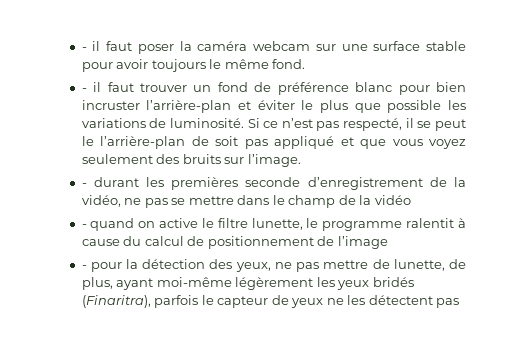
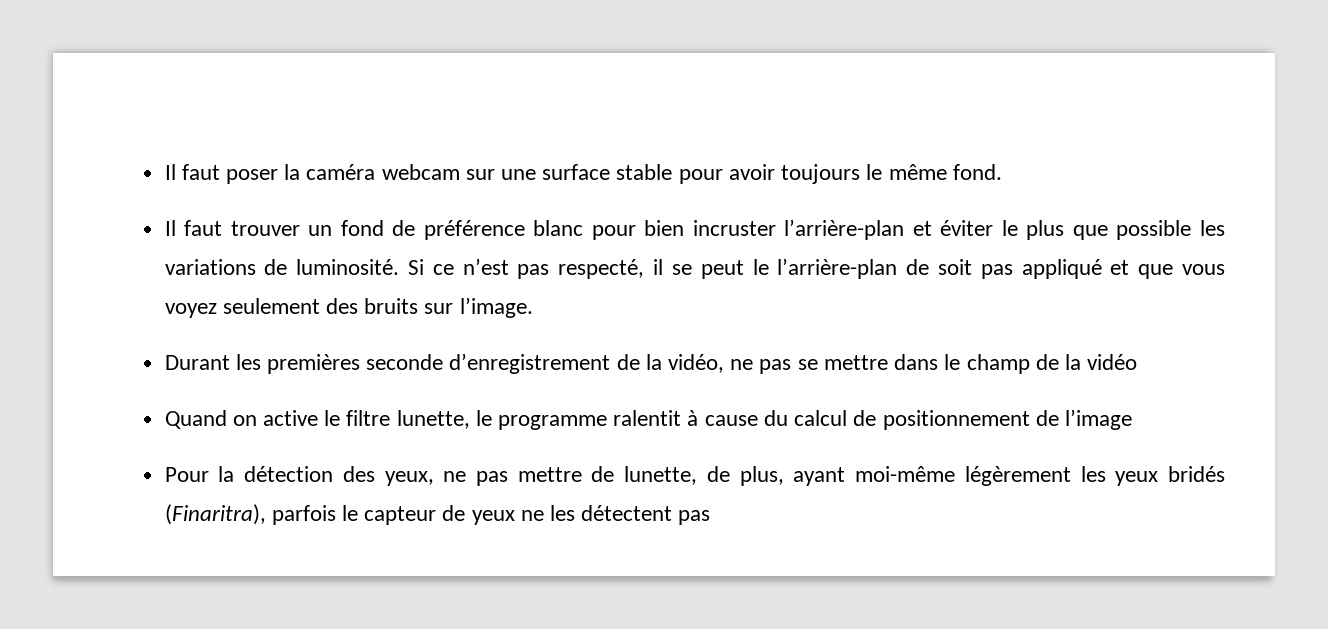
- - il faut poser la caméra webcam sur une surface stable pour avoir toujours le même fond.
+ Il faut poser la caméra webcam sur une surface stable pour avoir toujours le même fond.
- - il faut trouver un fond de préférence blanc pour bien incruster l’arrière-plan et éviter le plus que possible les variations de luminosité.
+ Il faut trouver un fond de préférence blanc pour bien incruster l’arrière-plan et éviter le plus que possible les variations de luminosité.
- - durant les premières seconde d’enregistrement de la vidéo, ne pas se mettre dans le champ de la vidéo
+ Durant les premières seconde d’enregistrement de la vidéo, ne pas se mettre dans le champ de la vidéo
- - quand on active le filtre lunette, le programme ralentit à cause du calcul de positionnement de l’image
+ Quand on active le filtre lunette, le programme ralentit à cause du calcul de positionnement de l’image
- - pour la détection des yeux, ne pas mettre de lunette, de plus, ayant moi-même légèrement les yeux bridés (Finaritra), parfois le capteur de yeux ne les détectent pas
+ Pour la détection des yeux, ne pas mettre de lunette, de plus, ayant moi-même légèrement les yeux bridés (Finaritra), parfois le capteur de yeux ne les détectent pas

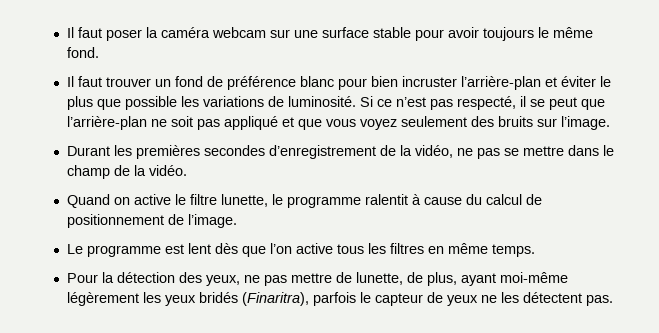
- Si ce n’est pas respecté, il se peut le l’arrière-plan de soit pas appliqué et que vous voyez seulement des bruits sur l’image.
+ Si ce n’est pas respecté, il se peut que l’arrière-plan ne soit pas appliqué et que vous voyez seulement des bruits sur l’image.
- Durant les premières seconde d’enregistrement de la vidéo, ne pas se mettre dans le champ de la vidéo
+ Durant les premières secondes d’enregistrement de la vidéo, ne pas se mettre dans le champ de la vidéo.
- Quand on active le filtre lunette, le programme ralentit à cause du calcul de positionnement de l’image
+ Quand on active le filtre lunette, le programme ralentit à cause du calcul de positionnement de l’image.
+ Le programme est lent dès que l’on active tous les filtres en même temps.
- Pour la détection des yeux, ne pas mettre de lunette, de plus, ayant moi-même légèrement les yeux bridés (Finaritra), parfois le capteur de yeux ne les détectent pas
+ Pour la détection des yeux, ne pas mettre de lunette, de plus, ayant moi-même légèrement les yeux bridés (Finaritra), parfois le capteur de yeux ne les détectent pas.

